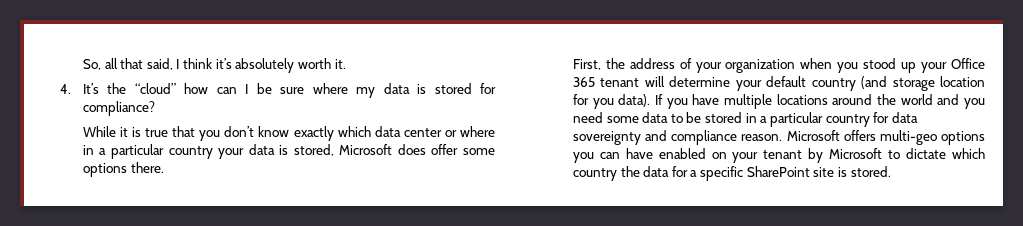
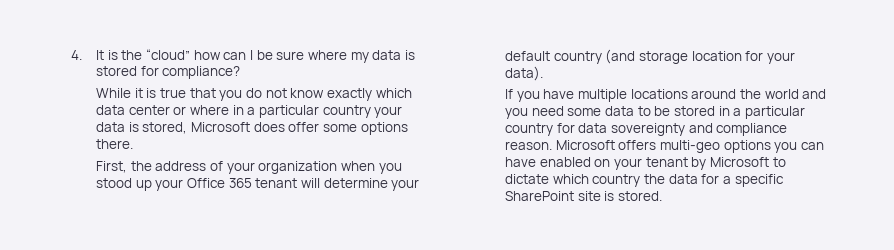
- So, all that said, I think it’s absolutely worth it.
- 4. It’s the “cloud” how can I be sure where my data is stored for compliance?
+ 4. It is the “cloud” how can I be sure where my data is stored for compliance?
- While it is true that you don’t know exactly which data center or where in a particular country your data is stored, Microsoft does offer some options there.
+ While it is true that you do not know exactly which data center or where in a particular country your data is stored, Microsoft does offer some options there.
- First, the address of your organization when you stood up your Office 365 tenant will determine your default country (and storage location for you data). If you have multiple locations around the world and you need some data to be stored in a particular country for data sovereignty and compliance reason.
+ First, the address of your organization when you stood up your Office 365 tenant will determine your default country (and storage location for your data).
+ If you have multiple locations around the world and you need some data to be stored in a particular country for data sovereignty and compliance reason.

